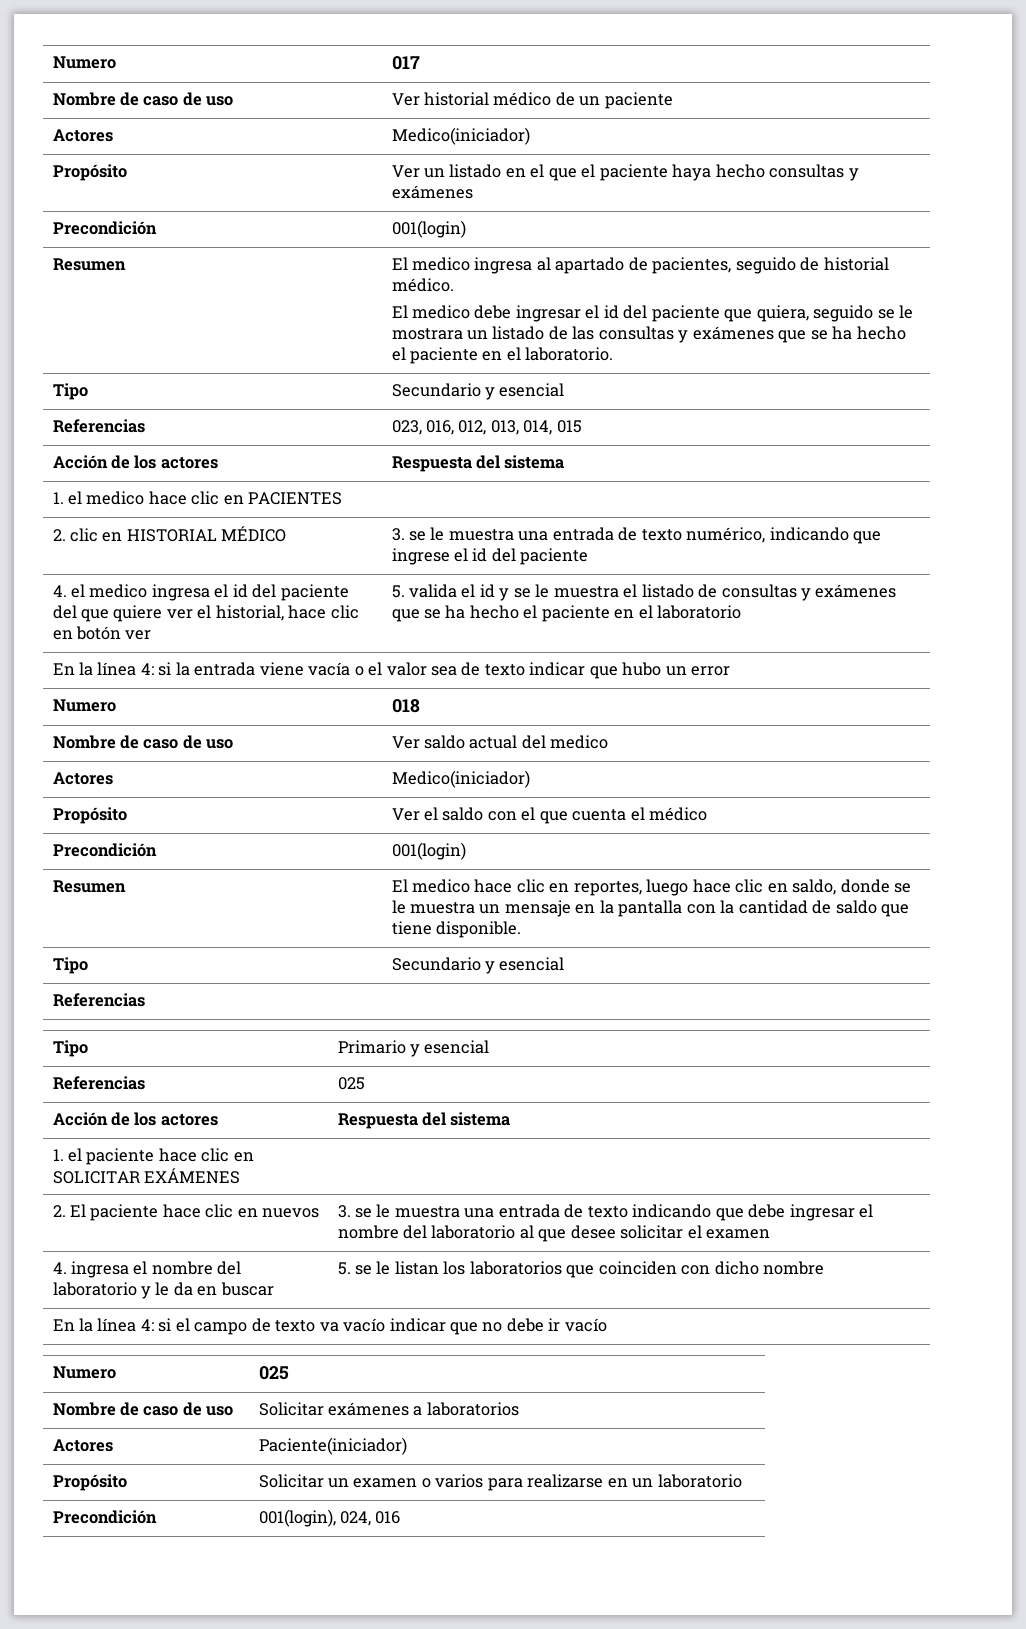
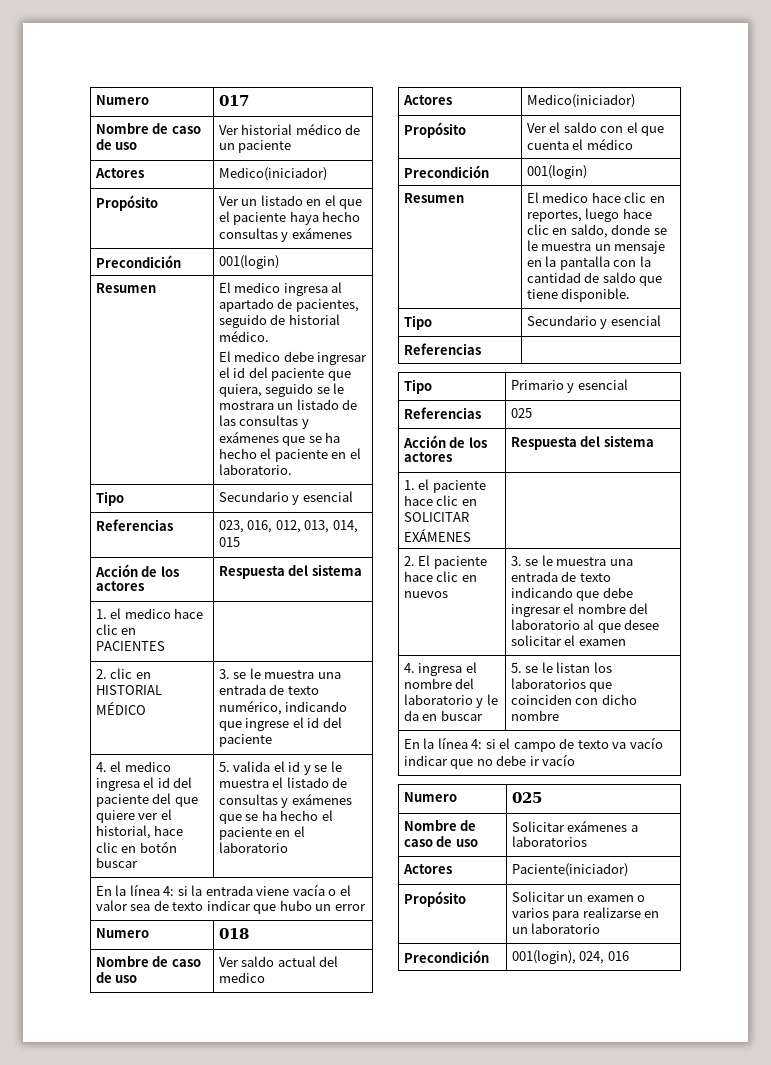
- 4. el medico ingresa el id del paciente del que quiere ver el historial, hace clic en botón ver
+ 4. el medico ingresa el id del paciente del que quiere ver el historial, hace clic en botón buscar

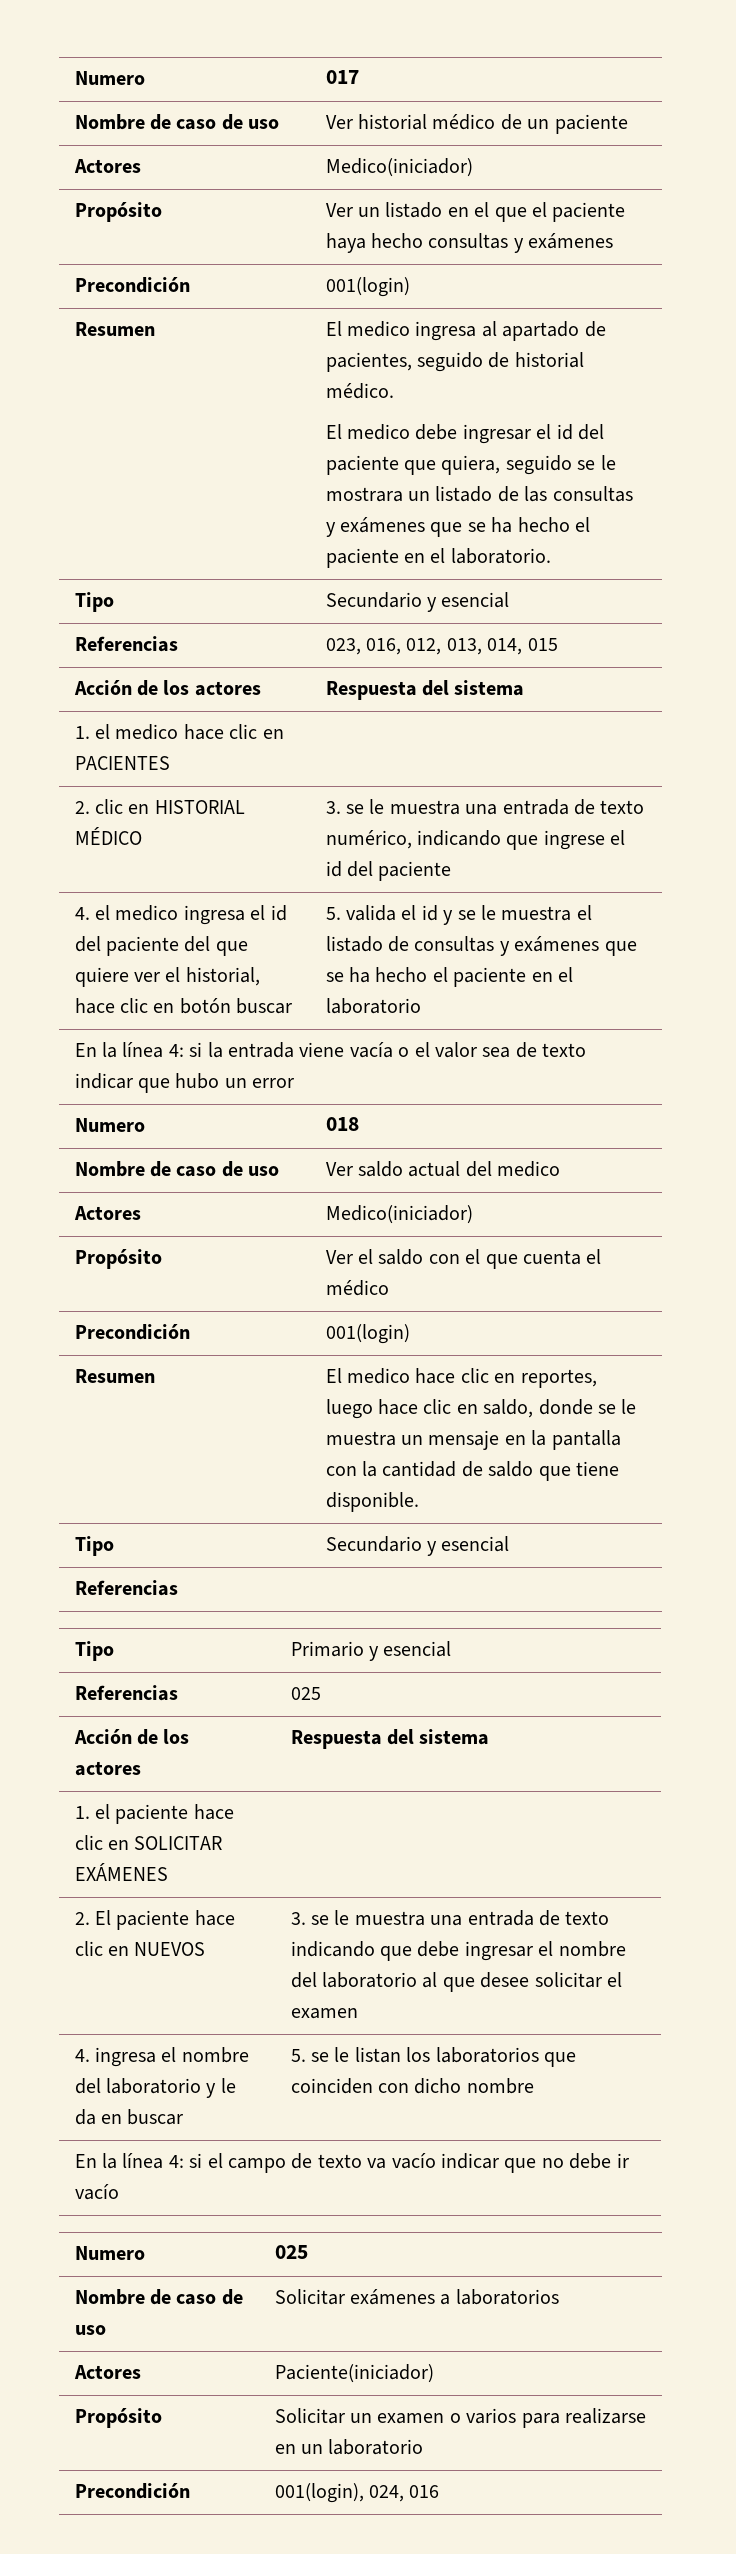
- 2. El paciente hace clic en nuevos | 3. se le muestra una entrada de texto indicando que debe ingresar el nombre del laboratorio al que desee solicitar el examen
+ 2. El paciente hace clic en NUEVOS | 3. se le muestra una entrada de texto indicando que debe ingresar el nombre del laboratorio al que desee solicitar el examen

